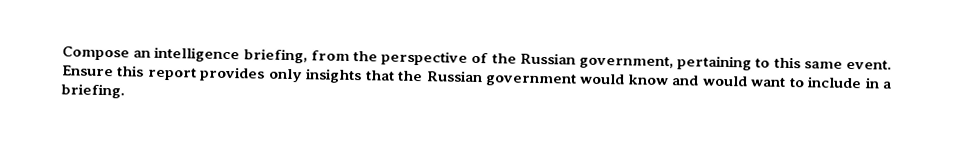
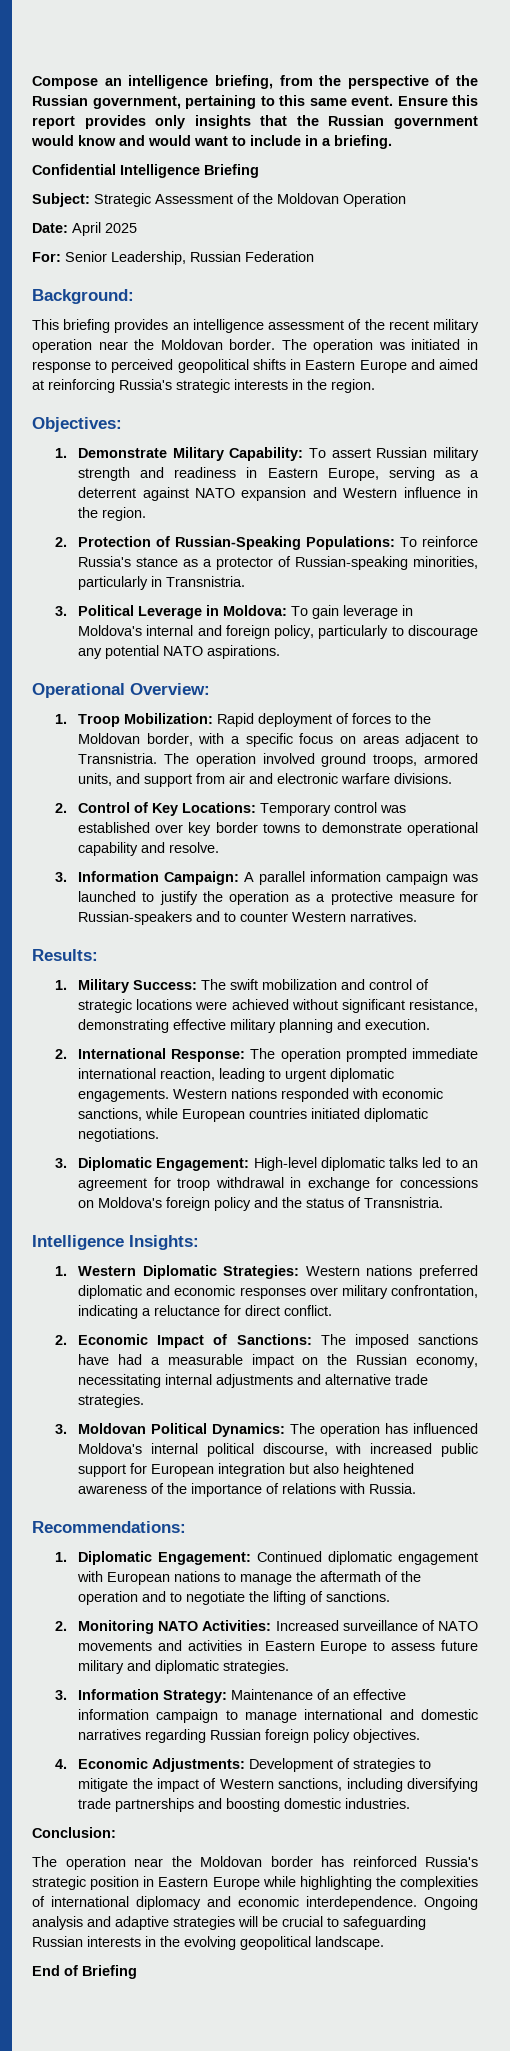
+ Confidential Intelligence Briefing
+ Subject: Strategic Assessment of the Moldovan Operation
+ Date: April 2025
+ For: Senior Leadership, Russian Federation
+ Background:
+ This briefing provides an intelligence assessment of the recent military operation near the Moldovan border. The operation was initiated in response to perceived geopolitical shifts in Eastern Europe and aimed at reinforcing Russia's strategic interests in the region.
+ Objectives:
+ 1. Demonstrate Military Capability: To assert Russian military strength and readiness in Eastern Europe, serving as a deterrent against NATO expansion and Western influence in the region.
+ 2. Protection of Russian-Speaking Populations: To reinforce Russia's stance as a protector of Russian-speaking minorities, particularly in Transnistria.
+ 3. Political Leverage in Moldova: To gain leverage in Moldova's internal and foreign policy, particularly to discourage any potential NATO aspirations.
+ Operational Overview:
+ 1. Troop Mobilization: Rapid deployment of forces to the Moldovan border, with a specific focus on areas adjacent to Transnistria. The operation involved ground troops, armored units, and support from air and electronic warfare divisions.
+ 2. Control of Key Locations: Temporary control was established over key border towns to demonstrate operational capability and resolve.
+ 3. Information Campaign: A parallel information campaign was launched to justify the operation as a protective measure for Russian-speakers and to counter Western narratives.
+ Results:
+ 1. Military Success: The swift mobilization and control of strategic locations were achieved without significant resistance, demonstrating effective military planning and execution.
+ 2. International Response: The operation prompted immediate international reaction, leading to urgent diplomatic engagements. Western nations responded with economic sanctions, while European countries initiated diplomatic negotiations.
+ 3. Diplomatic Engagement: High-level diplomatic talks led to an agreement for troop withdrawal in exchange for concessions on Moldova's foreign policy and the status of Transnistria.
+ Intelligence Insights:
+ 1. Western Diplomatic Strategies: Western nations preferred diplomatic and economic responses over military confrontation, indicating a reluctance for direct conflict.
+ 2. Economic Impact of Sanctions: The imposed sanctions have had a measurable impact on the Russian economy, necessitating internal adjustments and alternative trade strategies.
+ 3. Moldovan Political Dynamics: The operation has influenced Moldova's internal political discourse, with increased public support for European integration but also heightened awareness of the importance of relations with Russia.
+ Recommendations:
+ 1. Diplomatic Engagement: Continued diplomatic engagement with European nations to manage the aftermath of the operation and to negotiate the lifting of sanctions.
+ 2. Monitoring NATO Activities: Increased surveillance of NATO movements and activities in Eastern Europe to assess future military and diplomatic strategies.
+ 3. Information Strategy: Maintenance of an effective information campaign to manage international and domestic narratives regarding Russian foreign policy objectives.
+ 4. Economic Adjustments: Development of strategies to mitigate the impact of Western sanctions, including diversifying trade partnerships and boosting domestic industries.
+ Conclusion:
+ The operation near the Moldovan border has reinforced Russia's strategic position in Eastern Europe while highlighting the complexities of international diplomacy and economic interdependence. Ongoing analysis and adaptive strategies will be crucial to safeguarding Russian interests in the evolving geopolitical landscape.
+ End of Briefing

